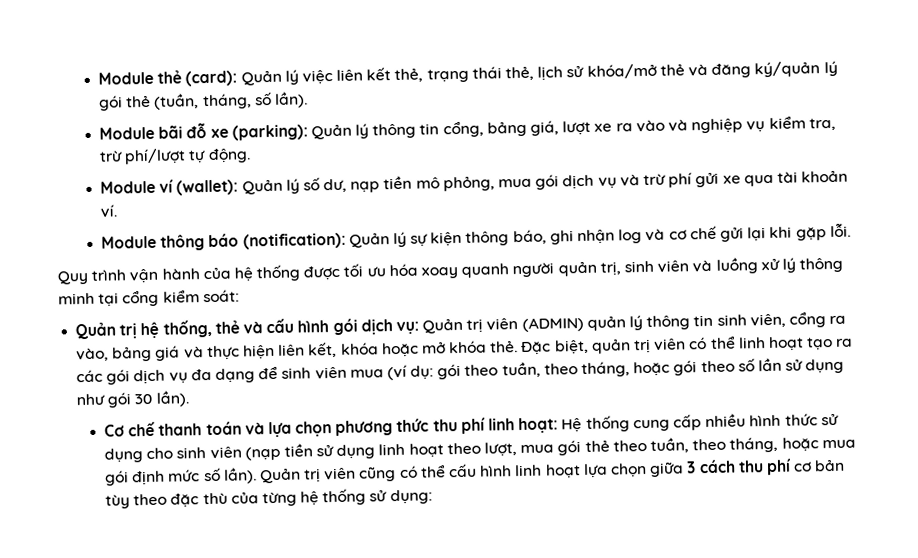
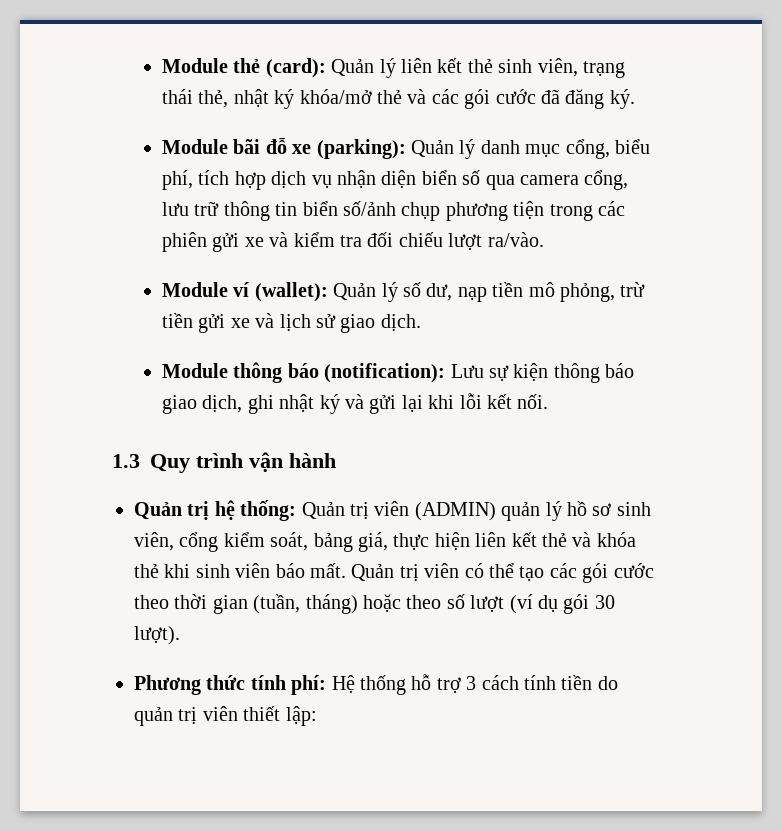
- Module thẻ (card): Quản lý việc liên kết thẻ, trạng thái thẻ, lịch sử khóa/mở thẻ và đăng ký/quản lý gói thẻ (tuần, tháng, số lần).
+ Module thẻ (card): Quản lý liên kết thẻ sinh viên, trạng thái thẻ, nhật ký khóa/mở thẻ và các gói cước đã đăng ký.
- Module bãi đỗ xe (parking): Quản lý thông tin cổng, bảng giá, lượt xe ra vào và nghiệp vụ kiểm tra, trừ phí/lượt tự động.
+ Module bãi đỗ xe (parking): Quản lý danh mục cổng, biểu phí, tích hợp dịch vụ nhận diện biển số qua camera cổng, lưu trữ thông tin biển số/ảnh chụp phương tiện trong các phiên gửi xe và kiểm tra đối chiếu lượt ra/vào.
- Module ví (wallet): Quản lý số dư, nạp tiền mô phỏng, mua gói dịch vụ và trừ phí gửi xe qua tài khoản ví.
+ Module ví (wallet): Quản lý số dư, nạp tiền mô phỏng, trừ tiền gửi xe và lịch sử giao dịch.
- Module thông báo (notification): Quản lý sự kiện thông báo, ghi nhận log và cơ chế gửi lại khi gặp lỗi.
- Quy trình vận hành của hệ thống được tối ưu hóa xoay quanh người quản trị, sinh viên và luồng xử lý thông minh tại cổng kiểm soát:
- Quản trị hệ thống, thẻ và cấu hình gói dịch vụ: Quản trị viên (ADMIN) quản lý thông tin sinh viên, cổng ra vào, bảng giá và thực hiện liên kết, khóa hoặc mở khóa thẻ. Đặc biệt, quản trị viên có thể linh hoạt tạo ra các gói dịch vụ đa dạng để sinh viên mua (ví dụ: gói theo tuần, theo tháng, hoặc gói theo số lần sử dụng như gói 30 lần).
- Cơ chế thanh toán và lựa chọn phương thức thu phí linh hoạt: Hệ thống cung cấp nhiều hình thức sử dụng cho sinh viên (nạp tiền sử dụng linh hoạt theo lượt, mua gói thẻ theo tuần, theo tháng, hoặc mua gói định mức số lần). Quản trị viên cũng có thể cấu hình linh hoạt lựa chọn giữa 3 cách thu phí cơ bản tùy theo đặc thù của từng hệ thống sử dụng:
+ Module thông báo (notification): Lưu sự kiện thông báo giao dịch, ghi nhật ký và gửi lại khi lỗi kết nối.
+ 1.3 Quy trình vận hành
+ Quản trị hệ thống: Quản trị viên (ADMIN) quản lý hồ sơ sinh viên, cổng kiểm soát, bảng giá, thực hiện liên kết thẻ và khóa thẻ khi sinh viên báo mất. Quản trị viên có thể tạo các gói cước theo thời gian (tuần, tháng) hoặc theo số lượt (ví dụ gói 30 lượt).
+ Phương thức tính phí: Hệ thống hỗ trợ 3 cách tính tiền do quản trị viên thiết lập:

